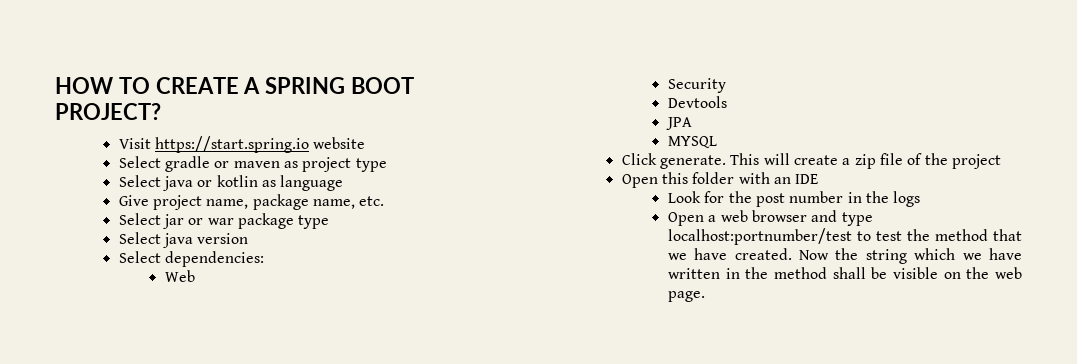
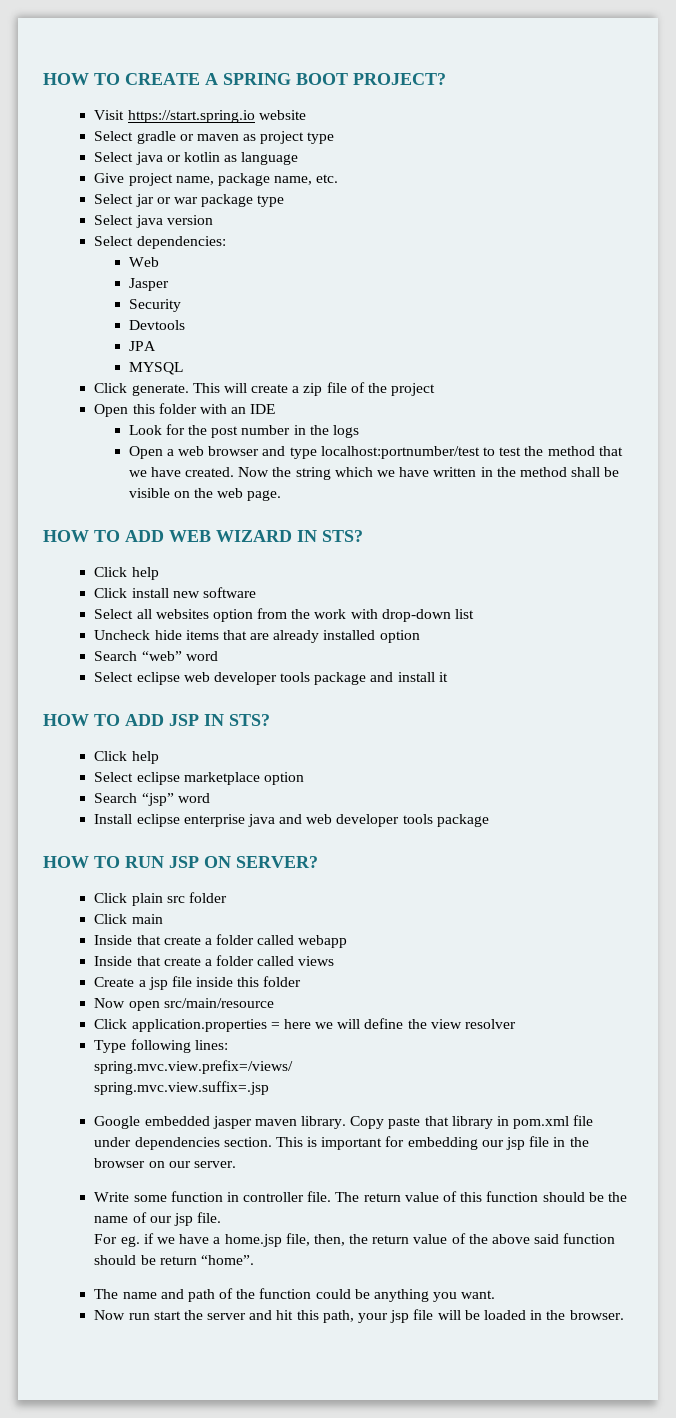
+ Jasper
+ HOW TO ADD WEB WIZARD IN STS?
+ Click help
+ Click install new software
+ Select all websites option from the work with drop-down list
+ Uncheck hide items that are already installed option
+ Search “web” word
+ Select eclipse web developer tools package and install it
+ HOW TO ADD JSP IN STS?
+ Click help
+ Select eclipse marketplace option
+ Search “jsp” word
+ Install eclipse enterprise java and web developer tools package
+ HOW TO RUN JSP ON SERVER?
+ Click plain src folder
+ Click main
+ Inside that create a folder called webapp
+ Inside that create a folder called views
+ Create a jsp file inside this folder
+ Now open src/main/resource
+ Click application.properties = here we will define the view resolver
+ Type following lines:
+ spring.mvc.view.prefix=/views/
+ spring.mvc.view.suffix=.jsp
+ Google embedded jasper maven library. Copy paste that library in pom.xml file under dependencies section. This is important for embedding our jsp file in the browser on our server.
+ Write some function in controller file. The return value of this function should be the name of our jsp file.
+ For eg. if we have a home.jsp file, then, the return value of the above said function should be return “home”.
+ The name and path of the function could be anything you want.
+ Now run start the server and hit this path, your jsp file will be loaded in the browser.

